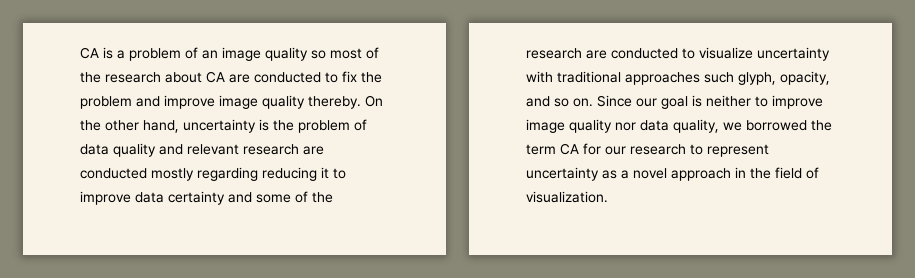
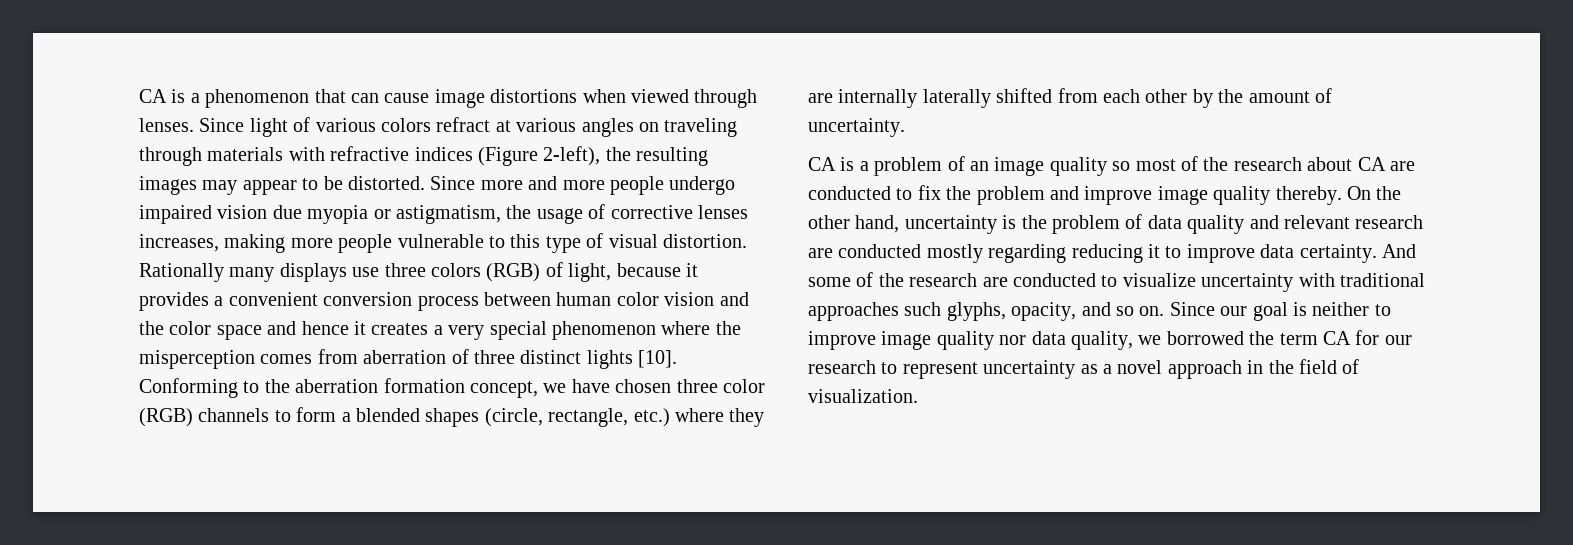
+ CA is a phenomenon that can cause image distortions when viewed through lenses. Since light of various colors refract at various angles on traveling through materials with refractive indices (Figure 2-left), the resulting images may appear to be distorted. Since more and more people undergo impaired vision due myopia or astigmatism, the usage of corrective lenses increases, making more people vulnerable to this type of visual distortion. Rationally many displays use three colors (RGB) of light, because it provides a convenient conversion process between human color vision and the color space and hence it creates a very special phenomenon where the misperception comes from aberration of three distinct lights [10]. Conforming to the aberration formation concept, we have chosen three color (RGB) channels to form a blended shapes (circle, rectangle, etc.) where they are internally laterally shifted from each other by the amount of uncertainty.
- On the other hand, uncertainty is the problem of data quality and relevant research are conducted mostly regarding reducing it to improve data certainty and some of the research are conducted to visualize uncertainty with traditional approaches such glyph, opacity, and so on.
+ On the other hand, uncertainty is the problem of data quality and relevant research are conducted mostly regarding reducing it to improve data certainty. And some of the research are conducted to visualize uncertainty with traditional approaches such glyphs, opacity, and so on.

